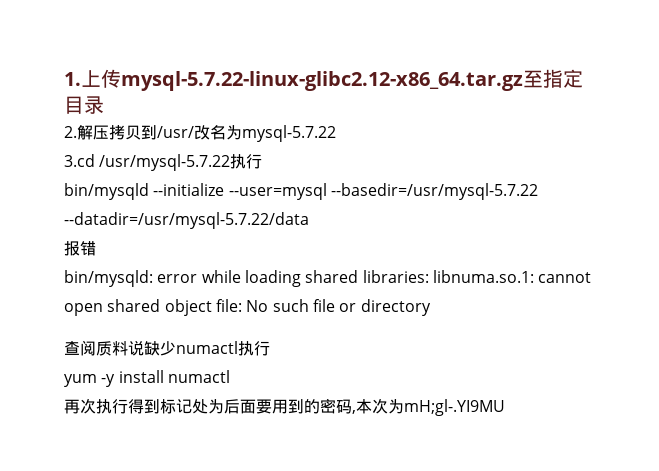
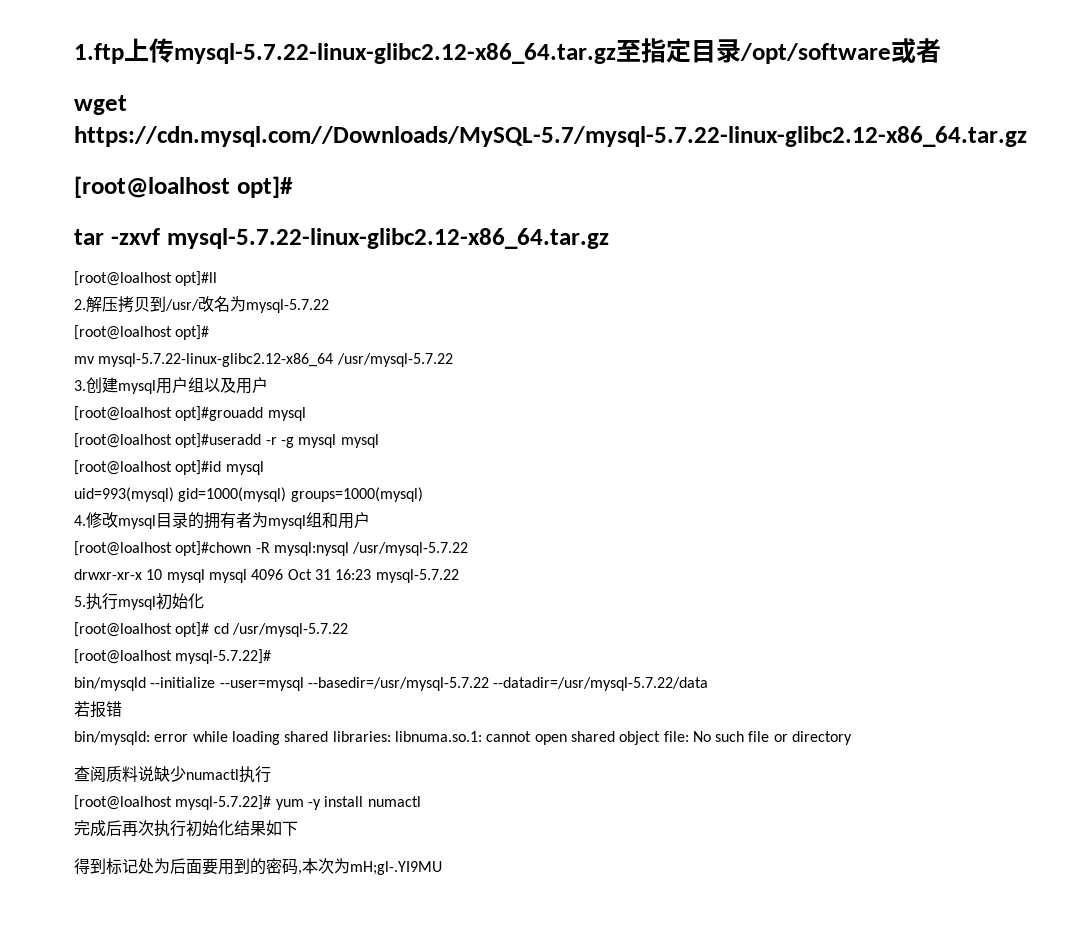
- 1.上传mysql-5.7.22-linux-glibc2.12-x86_64.tar.gz至指定目录
+ 1.ftp上传mysql-5.7.22-linux-glibc2.12-x86_64.tar.gz至指定目录/opt/software或者
+ wget https://cdn.mysql.com//Downloads/MySQL-5.7/mysql-5.7.22-linux-glibc2.12-x86_64.tar.gz
+ [root@loalhost opt]#
+ tar -zxvf mysql-5.7.22-linux-glibc2.12-x86_64.tar.gz
+ [root@loalhost opt]#ll
  2.解压拷贝到/usr/改名为mysql-5.7.22
- 3.cd /usr/mysql-5.7.22执行
+ [root@loalhost opt]#
+ mv mysql-5.7.22-linux-glibc2.12-x86_64 /usr/mysql-5.7.22
+ 3.创建mysql用户组以及用户
+ [root@loalhost opt]#grouadd mysql
+ [root@loalhost opt]#useradd -r -g mysql mysql
+ [root@loalhost opt]#id mysql
+ uid=993(mysql) gid=1000(mysql) groups=1000(mysql)
+ 4.修改mysql目录的拥有者为mysql组和用户
+ [root@loalhost opt]#chown -R mysql:nysql /usr/mysql-5.7.22
+ drwxr-xr-x 10 mysql mysql 4096 Oct 31 16:23 mysql-5.7.22
+ 5.执行mysql初始化
+ [root@loalhost opt]# cd /usr/mysql-5.7.22
+ [root@loalhost mysql-5.7.22]#
- 报错
+ 若报错
- yum -y install numactl
+ [root@loalhost mysql-5.7.22]# yum -y install numactl
- 再次执行得到标记处为后面要用到的密码,本次为mH;gl-.YI9MU
+ 完成后再次执行初始化结果如下
+ 得到标记处为后面要用到的密码,本次为mH;gl-.YI9MU

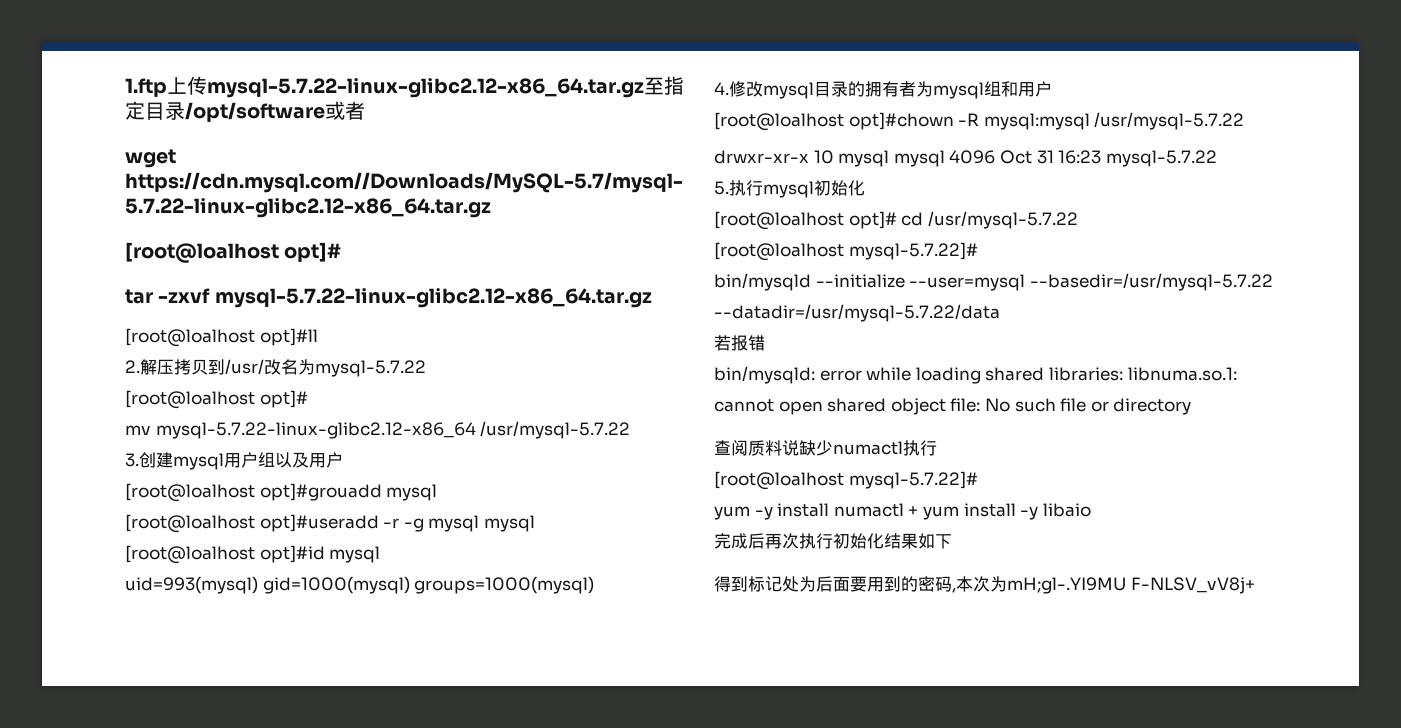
- [root@loalhost opt]#chown -R mysql:nysql /usr/mysql-5.7.22
+ [root@loalhost opt]#chown -R mysql:mysql /usr/mysql-5.7.22
  查阅质料说缺少numactl执行
- [root@loalhost mysql-5.7.22]# yum -y install numactl
+ [root@loalhost mysql-5.7.22]#
+ yum -y install numactl + yum install -y libaio
- 得到标记处为后面要用到的密码,本次为mH;gl-.YI9MU
+ 得到标记处为后面要用到的密码,本次为mH;gl-.YI9MU F-NLSV_vV8j+

